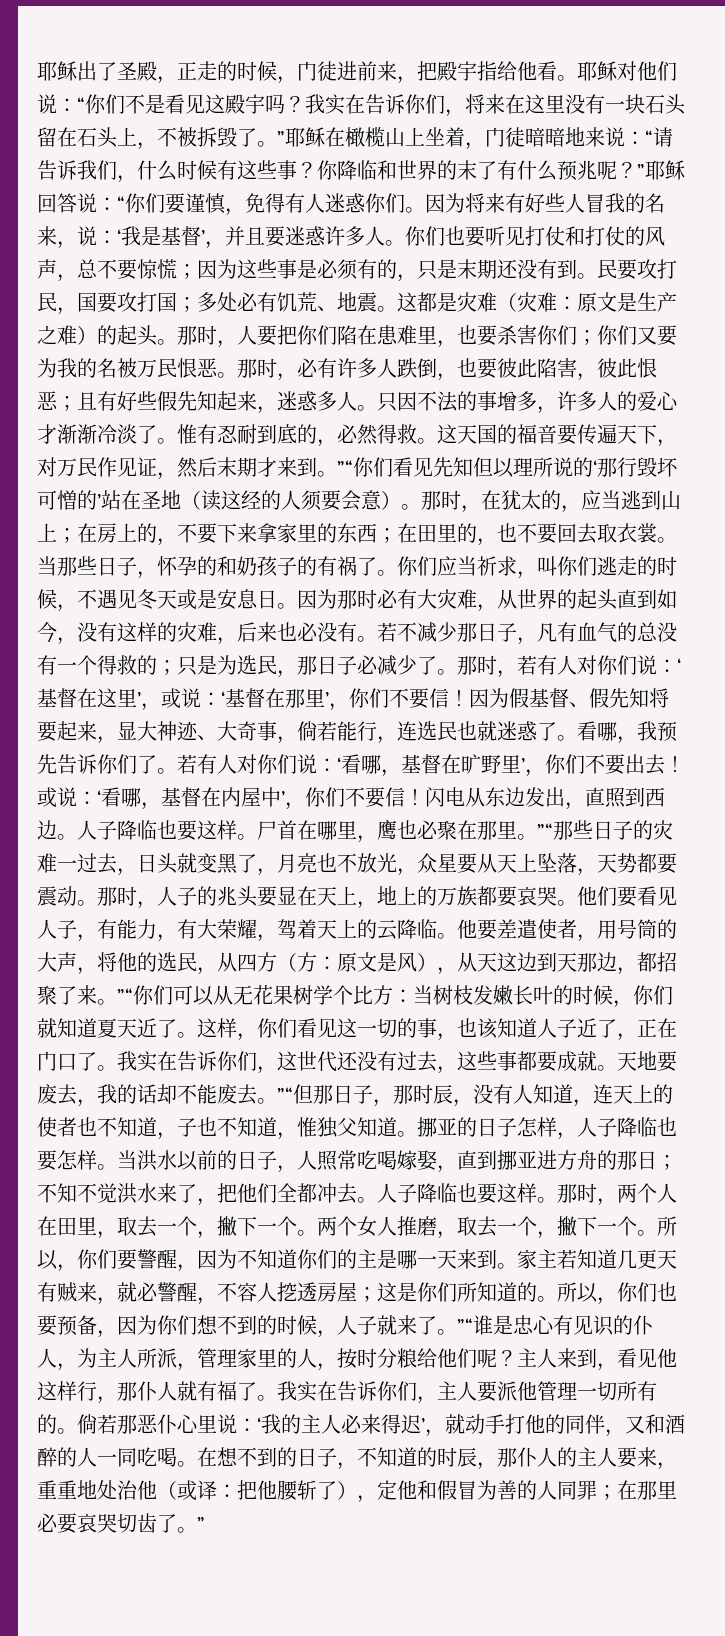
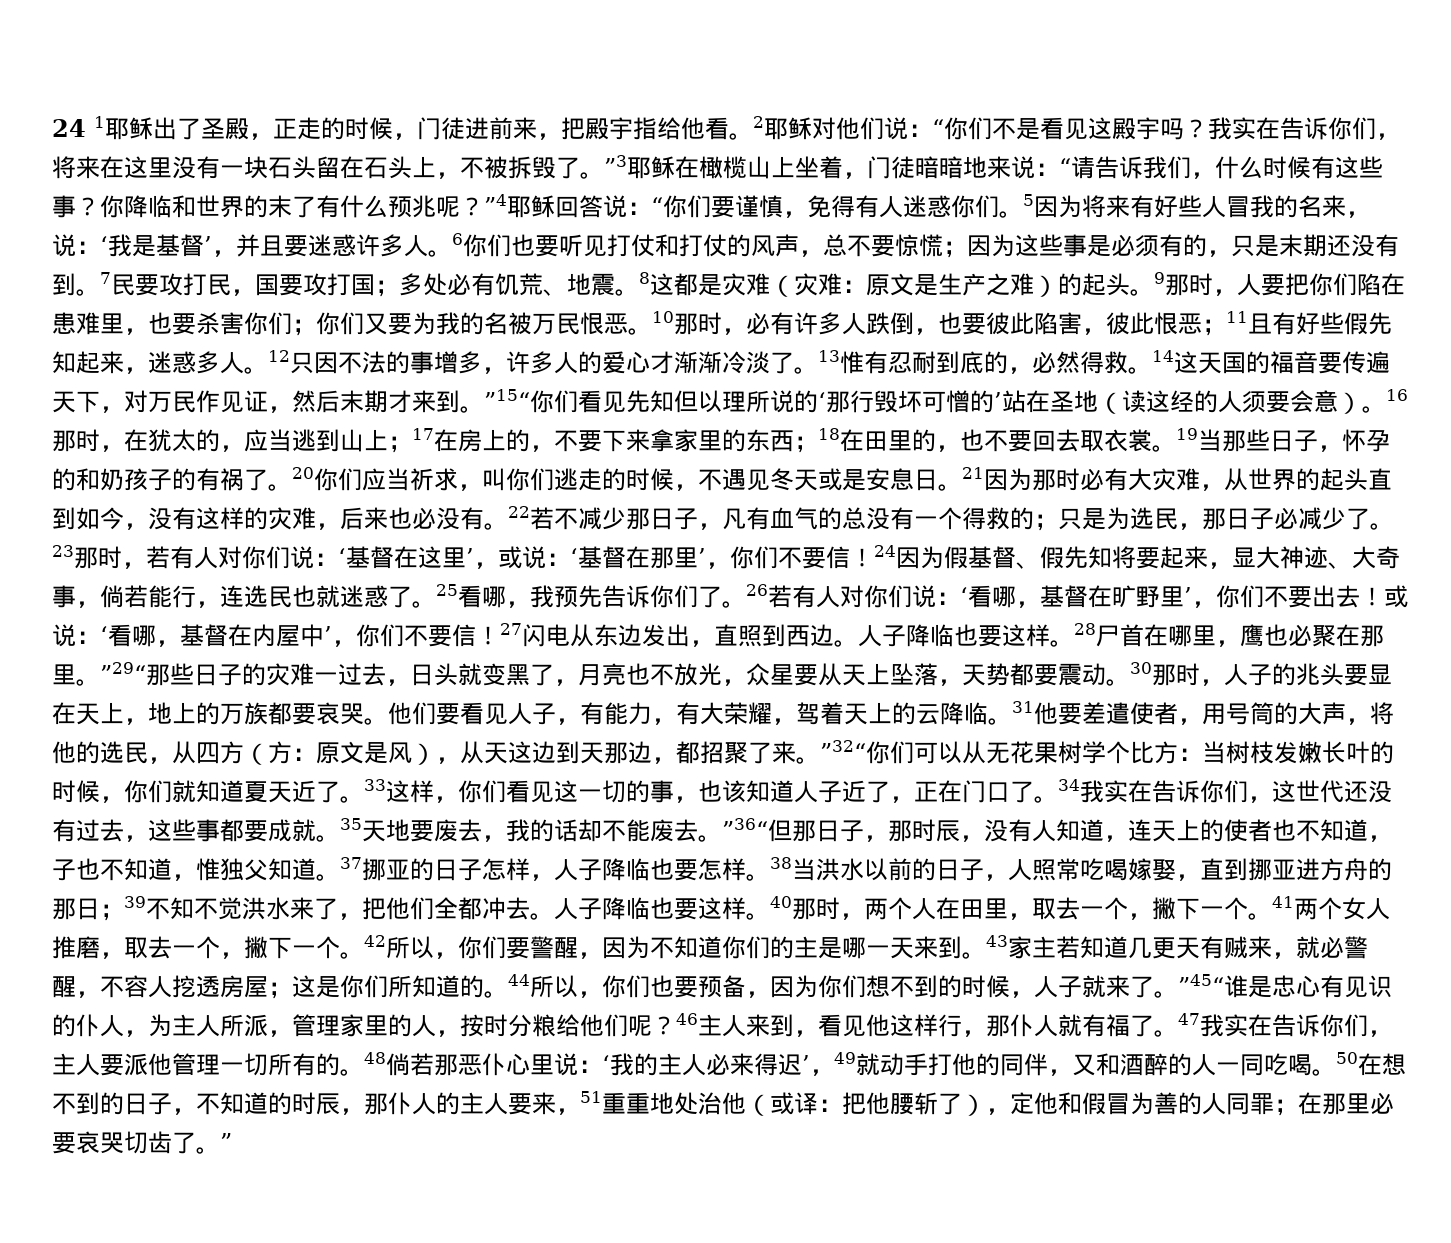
- 耶稣出了圣殿，正走的时候，门徒进前来，把殿宇指给他看。
+ 24 1耶稣出了圣殿，正走的时候，门徒进前来，把殿宇指给他看。
- 耶稣对他们说：“你们不是看见这殿宇吗？
+ 2耶稣对他们说：“你们不是看见这殿宇吗？
- 我实在告诉你们，将来在这里没有一块石头留在石头上，不被拆毁了。”耶稣在橄榄山上坐着，门徒暗暗地来说：“请告诉我们，什么时候有这些事？
+ 我实在告诉你们，将来在这里没有一块石头留在石头上，不被拆毁了。”3耶稣在橄榄山上坐着，门徒暗暗地来说：“请告诉我们，什么时候有这些事？
- 你降临和世界的末了有什么预兆呢？”耶稣回答说：“你们要谨慎，免得有人迷惑你们。
+ 你降临和世界的末了有什么预兆呢？”4耶稣回答说：“你们要谨慎，免得有人迷惑你们。
- 因为将来有好些人冒我的名来，说：‘我是基督’，并且要迷惑许多人。
+ 5因为将来有好些人冒我的名来，说：‘我是基督’，并且要迷惑许多人。
- 你们也要听见打仗和打仗的风声，总不要惊慌；因为这些事是必须有的，只是末期还没有到。
+ 6你们也要听见打仗和打仗的风声，总不要惊慌；因为这些事是必须有的，只是末期还没有到。
- 民要攻打民，国要攻打国；多处必有饥荒、地震。
+ 7民要攻打民，国要攻打国；多处必有饥荒、地震。
- 这都是灾难（灾难：原文是生产之难）的起头。
+ 8这都是灾难（灾难：原文是生产之难）的起头。
- 那时，人要把你们陷在患难里，也要杀害你们；你们又要为我的名被万民恨恶。
+ 9那时，人要把你们陷在患难里，也要杀害你们；你们又要为我的名被万民恨恶。
- 那时，必有许多人跌倒，也要彼此陷害，彼此恨恶；且有好些假先知起来，迷惑多人。
+ 10那时，必有许多人跌倒，也要彼此陷害，彼此恨恶；11且有好些假先知起来，迷惑多人。
- 只因不法的事增多，许多人的爱心才渐渐冷淡了。
+ 12只因不法的事增多，许多人的爱心才渐渐冷淡了。
- 惟有忍耐到底的，必然得救。
+ 13惟有忍耐到底的，必然得救。
- 这天国的福音要传遍天下，对万民作见证，然后末期才来到。”“你们看见先知但以理所说的‘那行毁坏可憎的’站在圣地（读这经的人须要会意）。
+ 14这天国的福音要传遍天下，对万民作见证，然后末期才来到。”15“你们看见先知但以理所说的‘那行毁坏可憎的’站在圣地（读这经的人须要会意）。
- 那时，在犹太的，应当逃到山上；在房上的，不要下来拿家里的东西；在田里的，也不要回去取衣裳。
+ 16那时，在犹太的，应当逃到山上；17在房上的，不要下来拿家里的东西；18在田里的，也不要回去取衣裳。
- 当那些日子，怀孕的和奶孩子的有祸了。
+ 19当那些日子，怀孕的和奶孩子的有祸了。
- 你们应当祈求，叫你们逃走的时候，不遇见冬天或是安息日。
+ 20你们应当祈求，叫你们逃走的时候，不遇见冬天或是安息日。
- 因为那时必有大灾难，从世界的起头直到如今，没有这样的灾难，后来也必没有。
+ 21因为那时必有大灾难，从世界的起头直到如今，没有这样的灾难，后来也必没有。
- 若不减少那日子，凡有血气的总没有一个得救的；只是为选民，那日子必减少了。
+ 22若不减少那日子，凡有血气的总没有一个得救的；只是为选民，那日子必减少了。
- 那时，若有人对你们说：‘基督在这里’，或说：‘基督在那里’，你们不要信！
+ 23那时，若有人对你们说：‘基督在这里’，或说：‘基督在那里’，你们不要信！
- 因为假基督、假先知将要起来，显大神迹、大奇事，倘若能行，连选民也就迷惑了。
+ 24因为假基督、假先知将要起来，显大神迹、大奇事，倘若能行，连选民也就迷惑了。
- 看哪，我预先告诉你们了。
+ 25看哪，我预先告诉你们了。
- 若有人对你们说：‘看哪，基督在旷野里’，你们不要出去！
+ 26若有人对你们说：‘看哪，基督在旷野里’，你们不要出去！
- 闪电从东边发出，直照到西边。
+ 27闪电从东边发出，直照到西边。
- 尸首在哪里，鹰也必聚在那里。”“那些日子的灾难一过去，日头就变黑了，月亮也不放光，众星要从天上坠落，天势都要震动。
+ 28尸首在哪里，鹰也必聚在那里。”29“那些日子的灾难一过去，日头就变黑了，月亮也不放光，众星要从天上坠落，天势都要震动。
- 那时，人子的兆头要显在天上，地上的万族都要哀哭。
+ 30那时，人子的兆头要显在天上，地上的万族都要哀哭。
- 他要差遣使者，用号筒的大声，将他的选民，从四方（方：原文是风），从天这边到天那边，都招聚了来。”“你们可以从无花果树学个比方：当树枝发嫩长叶的时候，你们就知道夏天近了。
+ 31他要差遣使者，用号筒的大声，将他的选民，从四方（方：原文是风），从天这边到天那边，都招聚了来。”32“你们可以从无花果树学个比方：当树枝发嫩长叶的时候，你们就知道夏天近了。
- 这样，你们看见这一切的事，也该知道人子近了，正在门口了。
+ 33这样，你们看见这一切的事，也该知道人子近了，正在门口了。
- 我实在告诉你们，这世代还没有过去，这些事都要成就。
+ 34我实在告诉你们，这世代还没有过去，这些事都要成就。
- 天地要废去，我的话却不能废去。”“但那日子，那时辰，没有人知道，连天上的使者也不知道，子也不知道，惟独父知道。
+ 35天地要废去，我的话却不能废去。”36“但那日子，那时辰，没有人知道，连天上的使者也不知道，子也不知道，惟独父知道。
- 挪亚的日子怎样，人子降临也要怎样。
+ 37挪亚的日子怎样，人子降临也要怎样。
- 当洪水以前的日子，人照常吃喝嫁娶，直到挪亚进方舟的那日；不知不觉洪水来了，把他们全都冲去。
+ 38当洪水以前的日子，人照常吃喝嫁娶，直到挪亚进方舟的那日；39不知不觉洪水来了，把他们全都冲去。
- 那时，两个人在田里，取去一个，撇下一个。
+ 40那时，两个人在田里，取去一个，撇下一个。
- 两个女人推磨，取去一个，撇下一个。
+ 41两个女人推磨，取去一个，撇下一个。
- 所以，你们要警醒，因为不知道你们的主是哪一天来到。
+ 42所以，你们要警醒，因为不知道你们的主是哪一天来到。
- 家主若知道几更天有贼来，就必警醒，不容人挖透房屋；这是你们所知道的。
+ 43家主若知道几更天有贼来，就必警醒，不容人挖透房屋；这是你们所知道的。
- 所以，你们也要预备，因为你们想不到的时候，人子就来了。”“谁是忠心有见识的仆人，为主人所派，管理家里的人，按时分粮给他们呢？
+ 44所以，你们也要预备，因为你们想不到的时候，人子就来了。”45“谁是忠心有见识的仆人，为主人所派，管理家里的人，按时分粮给他们呢？
- 主人来到，看见他这样行，那仆人就有福了。
+ 46主人来到，看见他这样行，那仆人就有福了。
- 我实在告诉你们，主人要派他管理一切所有的。
+ 47我实在告诉你们，主人要派他管理一切所有的。
- 倘若那恶仆心里说：‘我的主人必来得迟’，就动手打他的同伴，又和酒醉的人一同吃喝。
+ 48倘若那恶仆心里说：‘我的主人必来得迟’，49就动手打他的同伴，又和酒醉的人一同吃喝。
- 在想不到的日子，不知道的时辰，那仆人的主人要来，重重地处治他（或译：把他腰斩了），定他和假冒为善的人同罪；在那里必要哀哭切齿了。”
+ 50在想不到的日子，不知道的时辰，那仆人的主人要来，51重重地处治他（或译：把他腰斩了），定他和假冒为善的人同罪；在那里必要哀哭切齿了。”

